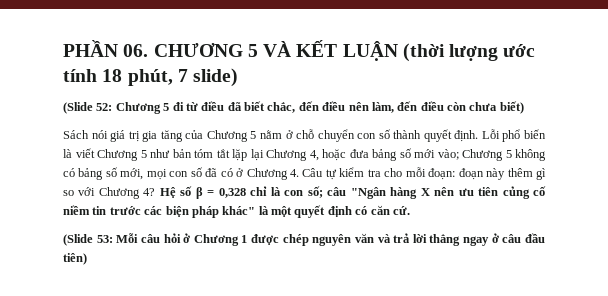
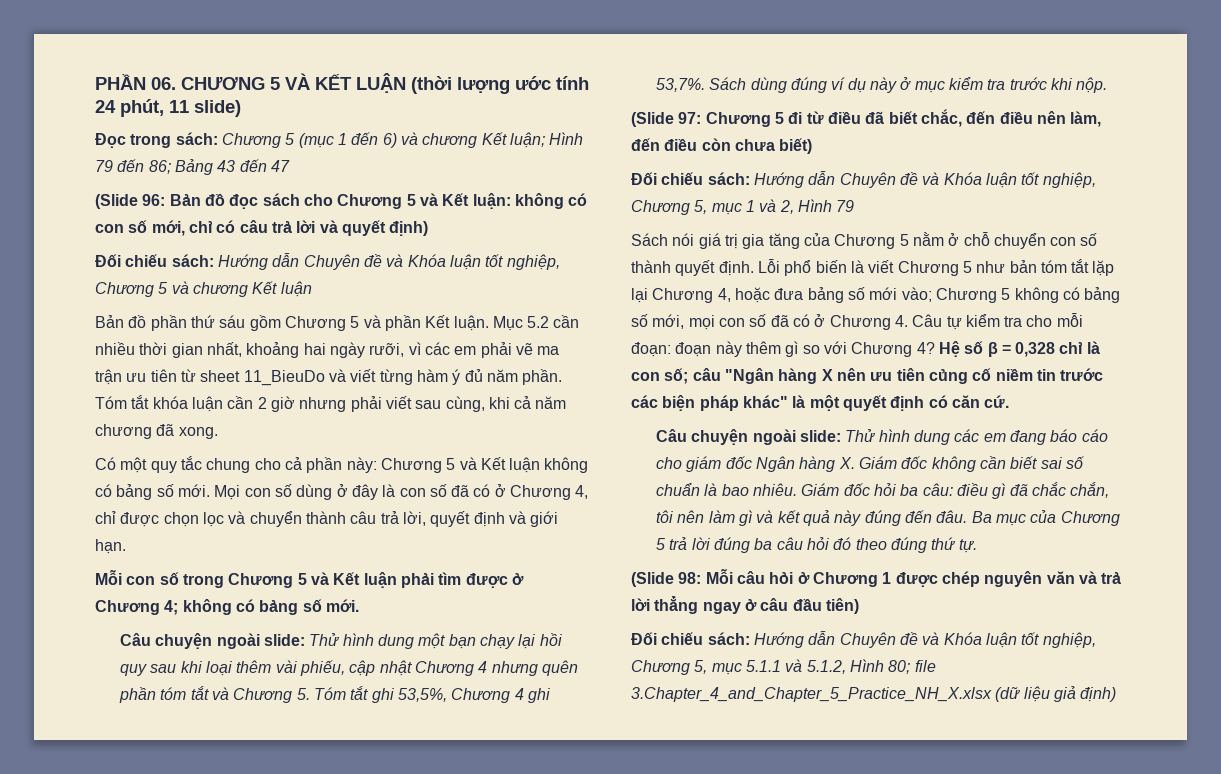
- PHẦN 06. CHƯƠNG 5 VÀ KẾT LUẬN (thời lượng ước tính 18 phút, 7 slide)
- (Slide 52: Chương 5 đi từ điều đã biết chắc, đến điều nên làm, đến điều còn chưa biết)
+ PHẦN 06. CHƯƠNG 5 VÀ KẾT LUẬN (thời lượng ước tính 24 phút, 11 slide)
+ Đọc trong sách: Chương 5 (mục 1 đến 6) và chương Kết luận; Hình 79 đến 86; Bảng 43 đến 47
+ (Slide 96: Bản đồ đọc sách cho Chương 5 và Kết luận: không có con số mới, chỉ có câu trả lời và quyết định)
+ Đối chiếu sách: Hướng dẫn Chuyên đề và Khóa luận tốt nghiệp, Chương 5 và chương Kết luận
+ Bản đồ phần thứ sáu gồm Chương 5 và phần Kết luận. Mục 5.2 cần nhiều thời gian nhất, khoảng hai ngày rưỡi, vì các em phải vẽ ma trận ưu tiên từ sheet 11_BieuDo và viết từng hàm ý đủ năm phần. Tóm tắt khóa luận cần 2 giờ nhưng phải viết sau cùng, khi cả năm chương đã xong.
+ Có một quy tắc chung cho cả phần này: Chương 5 và Kết luận không có bảng số mới. Mọi con số dùng ở đây là con số đã có ở Chương 4, chỉ được chọn lọc và chuyển thành câu trả lời, quyết định và giới hạn.
+ Mỗi con số trong Chương 5 và Kết luận phải tìm được ở Chương 4; không có bảng số mới.
+ Câu chuyện ngoài slide: Thử hình dung một bạn chạy lại hồi quy sau khi loại thêm vài phiếu, cập nhật Chương 4 nhưng quên phần tóm tắt và Chương 5. Tóm tắt ghi 53,5%, Chương 4 ghi 53,7%. Sách dùng đúng ví dụ này ở mục kiểm tra trước khi nộp.
+ (Slide 97: Chương 5 đi từ điều đã biết chắc, đến điều nên làm, đến điều còn chưa biết)
+ Đối chiếu sách: Hướng dẫn Chuyên đề và Khóa luận tốt nghiệp, Chương 5, mục 1 và 2, Hình 79
- (Slide 53: Mỗi câu hỏi ở Chương 1 được chép nguyên văn và trả lời thẳng ngay ở câu đầu tiên)
+ Câu chuyện ngoài slide: Thử hình dung các em đang báo cáo cho giám đốc Ngân hàng X. Giám đốc không cần biết sai số chuẩn là bao nhiêu. Giám đốc hỏi ba câu: điều gì đã chắc chắn, tôi nên làm gì và kết quả này đúng đến đâu. Ba mục của Chương 5 trả lời đúng ba câu hỏi đó theo đúng thứ tự.
+ (Slide 98: Mỗi câu hỏi ở Chương 1 được chép nguyên văn và trả lời thẳng ngay ở câu đầu tiên)
+ Đối chiếu sách: Hướng dẫn Chuyên đề và Khóa luận tốt nghiệp, Chương 5, mục 5.1.1 và 5.1.2, Hình 80; file 3.Chapter_4_and_Chapter_5_Practice_NH_X.xlsx (dữ liệu giả định)

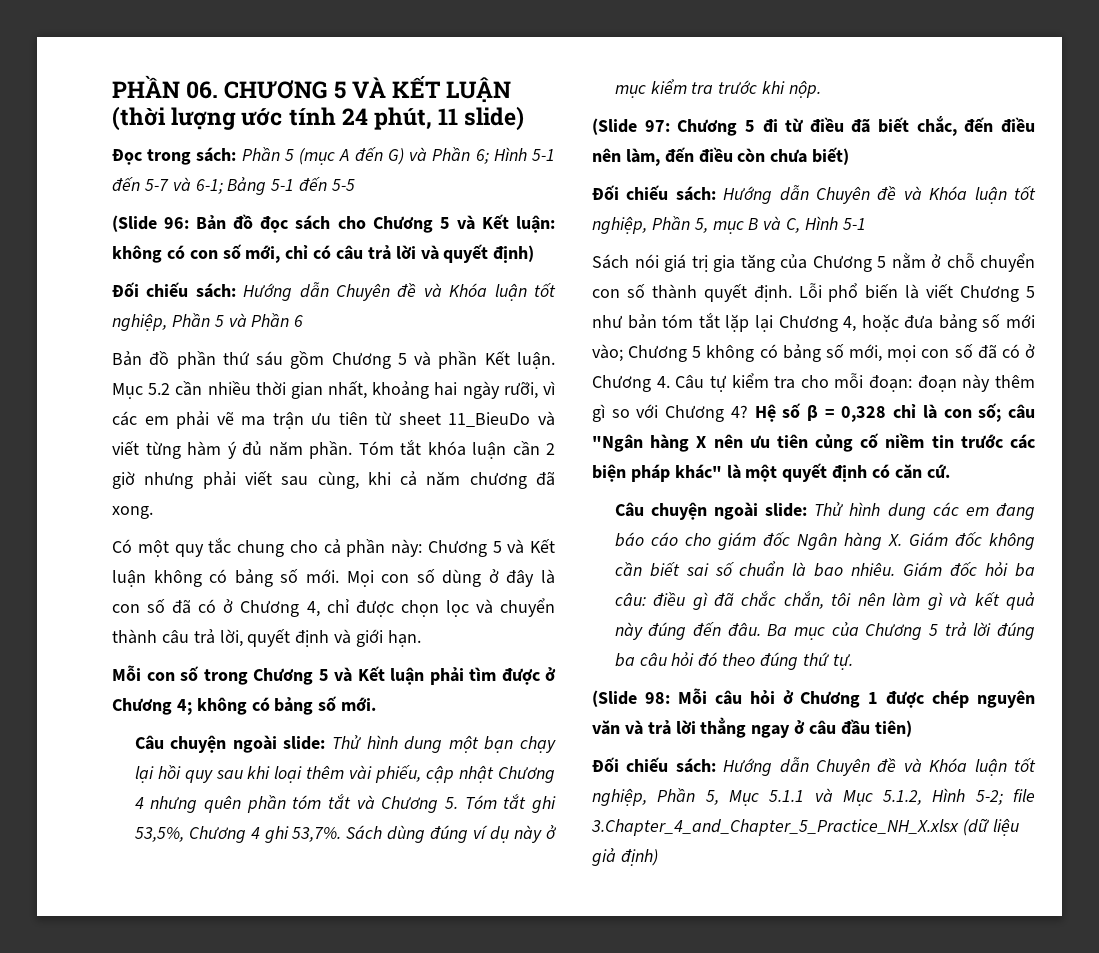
- Đọc trong sách: Chương 5 (mục 1 đến 6) và chương Kết luận; Hình 79 đến 86; Bảng 43 đến 47
+ Đọc trong sách: Phần 5 (mục A đến G) và Phần 6; Hình 5-1 đến 5-7 và 6-1; Bảng 5-1 đến 5-5
- Đối chiếu sách: Hướng dẫn Chuyên đề và Khóa luận tốt nghiệp, Chương 5 và chương Kết luận
+ Đối chiếu sách: Hướng dẫn Chuyên đề và Khóa luận tốt nghiệp, Phần 5 và Phần 6
- Đối chiếu sách: Hướng dẫn Chuyên đề và Khóa luận tốt nghiệp, Chương 5, mục 1 và 2, Hình 79
+ Đối chiếu sách: Hướng dẫn Chuyên đề và Khóa luận tốt nghiệp, Phần 5, mục B và C, Hình 5-1
- Đối chiếu sách: Hướng dẫn Chuyên đề và Khóa luận tốt nghiệp, Chương 5, mục 5.1.1 và 5.1.2, Hình 80; file 3.Chapter_4_and_Chapter_5_Practice_NH_X.xlsx (dữ liệu giả định)
+ Đối chiếu sách: Hướng dẫn Chuyên đề và Khóa luận tốt nghiệp, Phần 5, Mục 5.1.1 và Mục 5.1.2, Hình 5-2; file 3.Chapter_4_and_Chapter_5_Practice_NH_X.xlsx (dữ liệu giả định)

